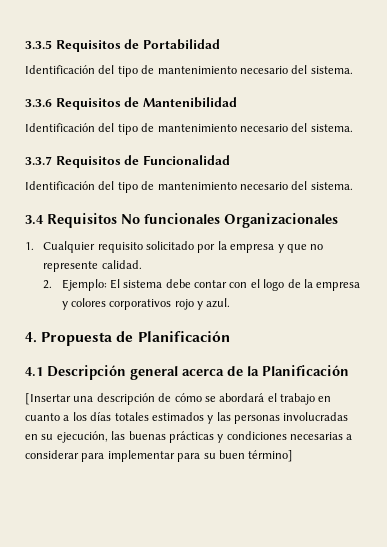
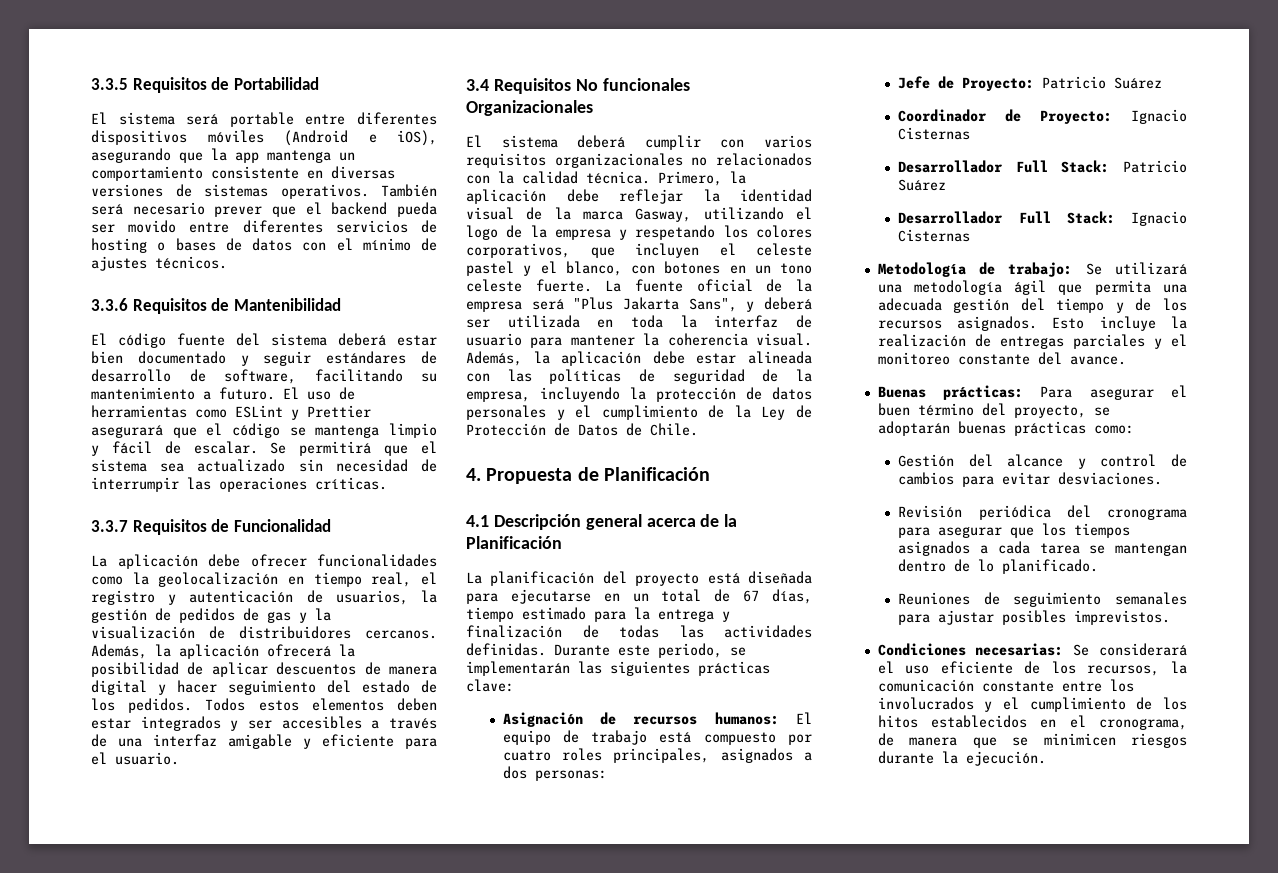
  3.3.5 Requisitos de Portabilidad
- Identificación del tipo de mantenimiento necesario del sistema.
+ El sistema será portable entre diferentes dispositivos móviles (Android e iOS), asegurando que la app mantenga un comportamiento consistente en diversas versiones de sistemas operativos. También será necesario prever que el backend pueda ser movido entre diferentes servicios de hosting o bases de datos con el mínimo de ajustes técnicos.
  3.3.6 Requisitos de Mantenibilidad
- Identificación del tipo de mantenimiento necesario del sistema.
+ El código fuente del sistema deberá estar bien documentado y seguir estándares de desarrollo de software, facilitando su mantenimiento a futuro. El uso de herramientas como ESLint y Prettier asegurará que el código se mantenga limpio y fácil de escalar. Se permitirá que el sistema sea actualizado sin necesidad de interrumpir las operaciones críticas.
  3.3.7 Requisitos de Funcionalidad
- Identificación del tipo de mantenimiento necesario del sistema.
+ La aplicación debe ofrecer funcionalidades como la geolocalización en tiempo real, el registro y autenticación de usuarios, la gestión de pedidos de gas y la visualización de distribuidores cercanos. Además, la aplicación ofrecerá la posibilidad de aplicar descuentos de manera digital y hacer seguimiento del estado de los pedidos. Todos estos elementos deben estar integrados y ser accesibles a través de una interfaz amigable y eficiente para el usuario.
- 1. Cualquier requisito solicitado por la empresa y que no represente calidad.
- 2. Ejemplo: El sistema debe contar con el logo de la empresa y colores corporativos rojo y azul.
+ El sistema deberá cumplir con varios requisitos organizacionales no relacionados con la calidad técnica. Primero, la aplicación debe reflejar la identidad visual de la marca Gasway, utilizando el logo de la empresa y respetando los colores corporativos, que incluyen el celeste pastel y el blanco, con botones en un tono celeste fuerte. La fuente oficial de la empresa será "Plus Jakarta Sans", y deberá ser utilizada en toda la interfaz de usuario para mantener la coherencia visual. Además, la aplicación debe estar alineada con las políticas de seguridad de la empresa, incluyendo la protección de datos personales y el cumplimiento de la Ley de Protección de Datos de Chile.
- [Insertar una descripción de cómo se abordará el trabajo en cuanto a los días totales estimados y las personas involucradas en su ejecución, las buenas prácticas y condiciones necesarias a considerar para implementar para su buen término]
+ La planificación del proyecto está diseñada para ejecutarse en un total de 67 días, tiempo estimado para la entrega y finalización de todas las actividades definidas. Durante este periodo, se implementarán las siguientes prácticas clave:
+ Asignación de recursos humanos: El equipo de trabajo está compuesto por cuatro roles principales, asignados a dos personas:
+ Jefe de Proyecto: Patricio Suárez
+ Coordinador de Proyecto: Ignacio Cisternas
+ Desarrollador Full Stack: Patricio Suárez
+ Desarrollador Full Stack: Ignacio Cisternas
+ Metodología de trabajo: Se utilizará una metodología ágil que permita una adecuada gestión del tiempo y de los recursos asignados. Esto incluye la realización de entregas parciales y el monitoreo constante del avance.
+ Buenas prácticas: Para asegurar el buen término del proyecto, se adoptarán buenas prácticas como:
+ Gestión del alcance y control de cambios para evitar desviaciones.
+ Revisión periódica del cronograma para asegurar que los tiempos asignados a cada tarea se mantengan dentro de lo planificado.
+ Reuniones de seguimiento semanales para ajustar posibles imprevistos.
+ Condiciones necesarias: Se considerará el uso eficiente de los recursos, la comunicación constante entre los involucrados y el cumplimiento de los hitos establecidos en el cronograma, de manera que se minimicen riesgos durante la ejecución.

